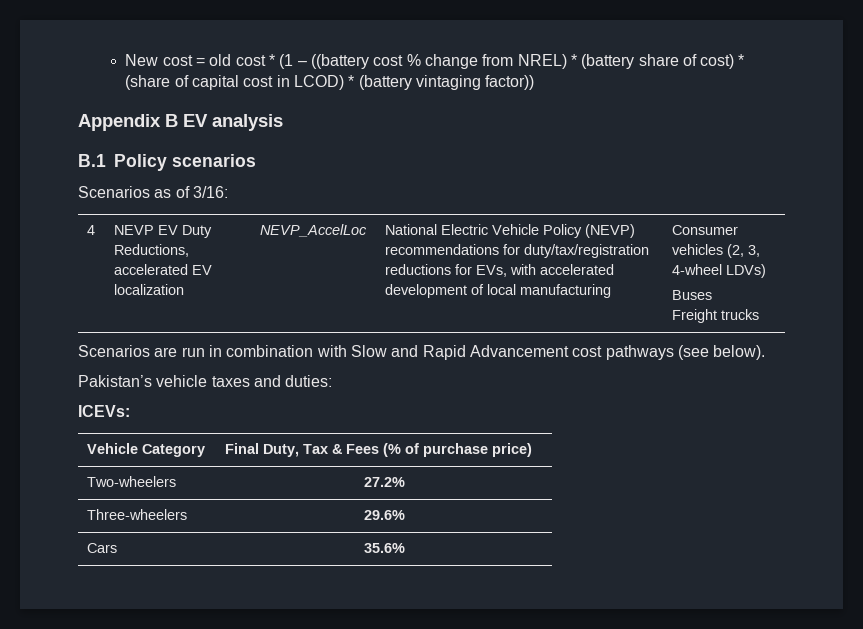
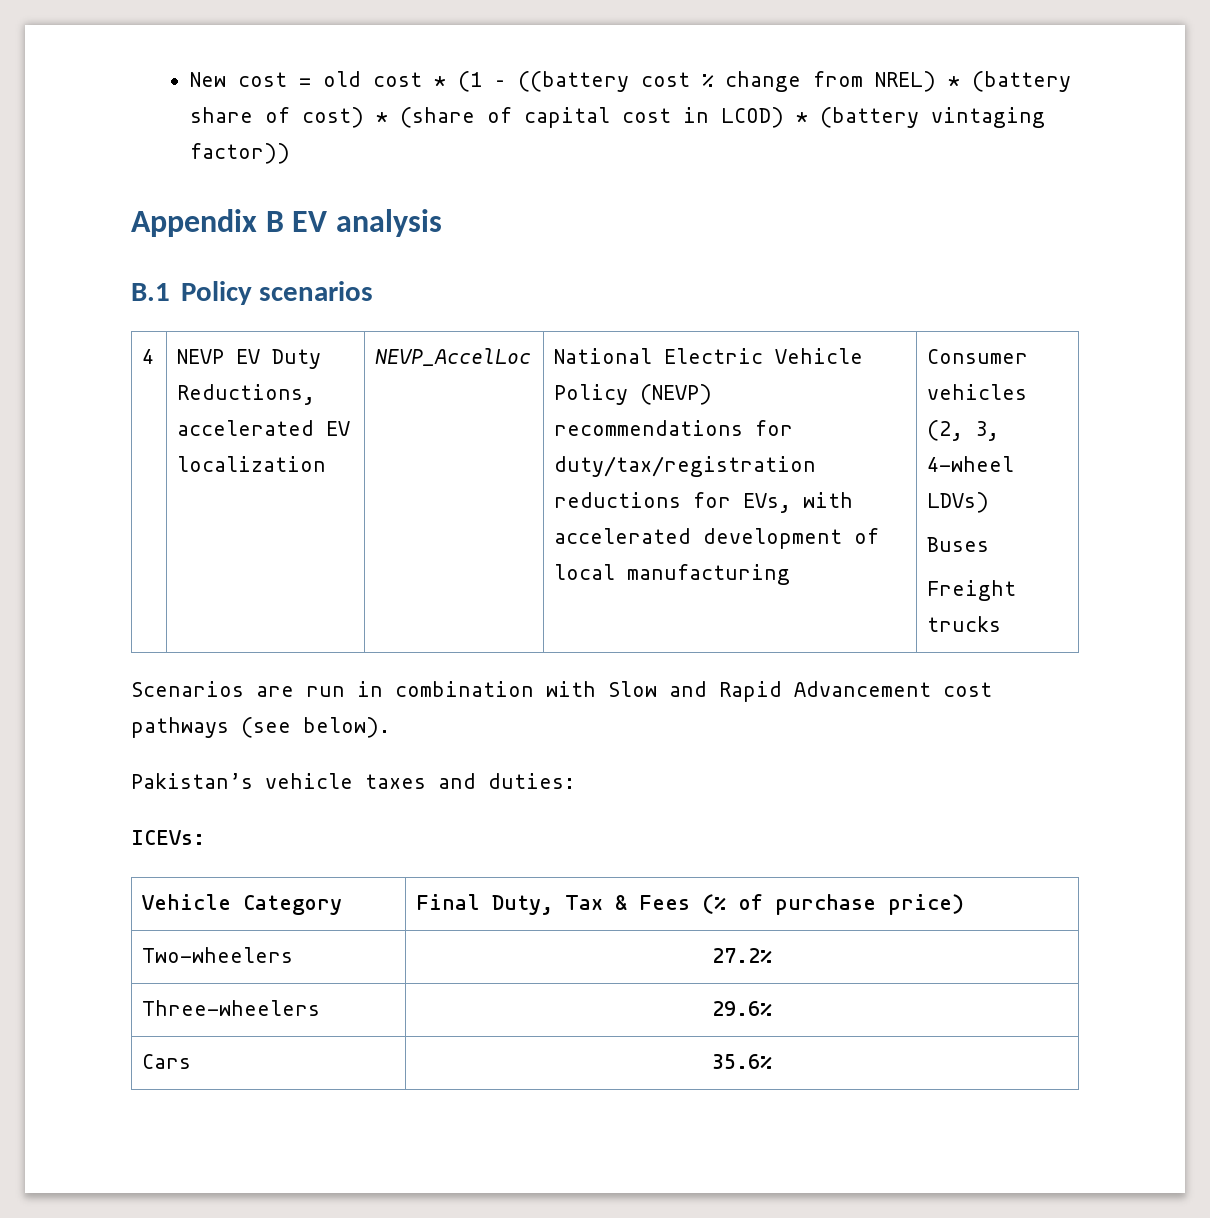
- Scenarios as of 3/16:

